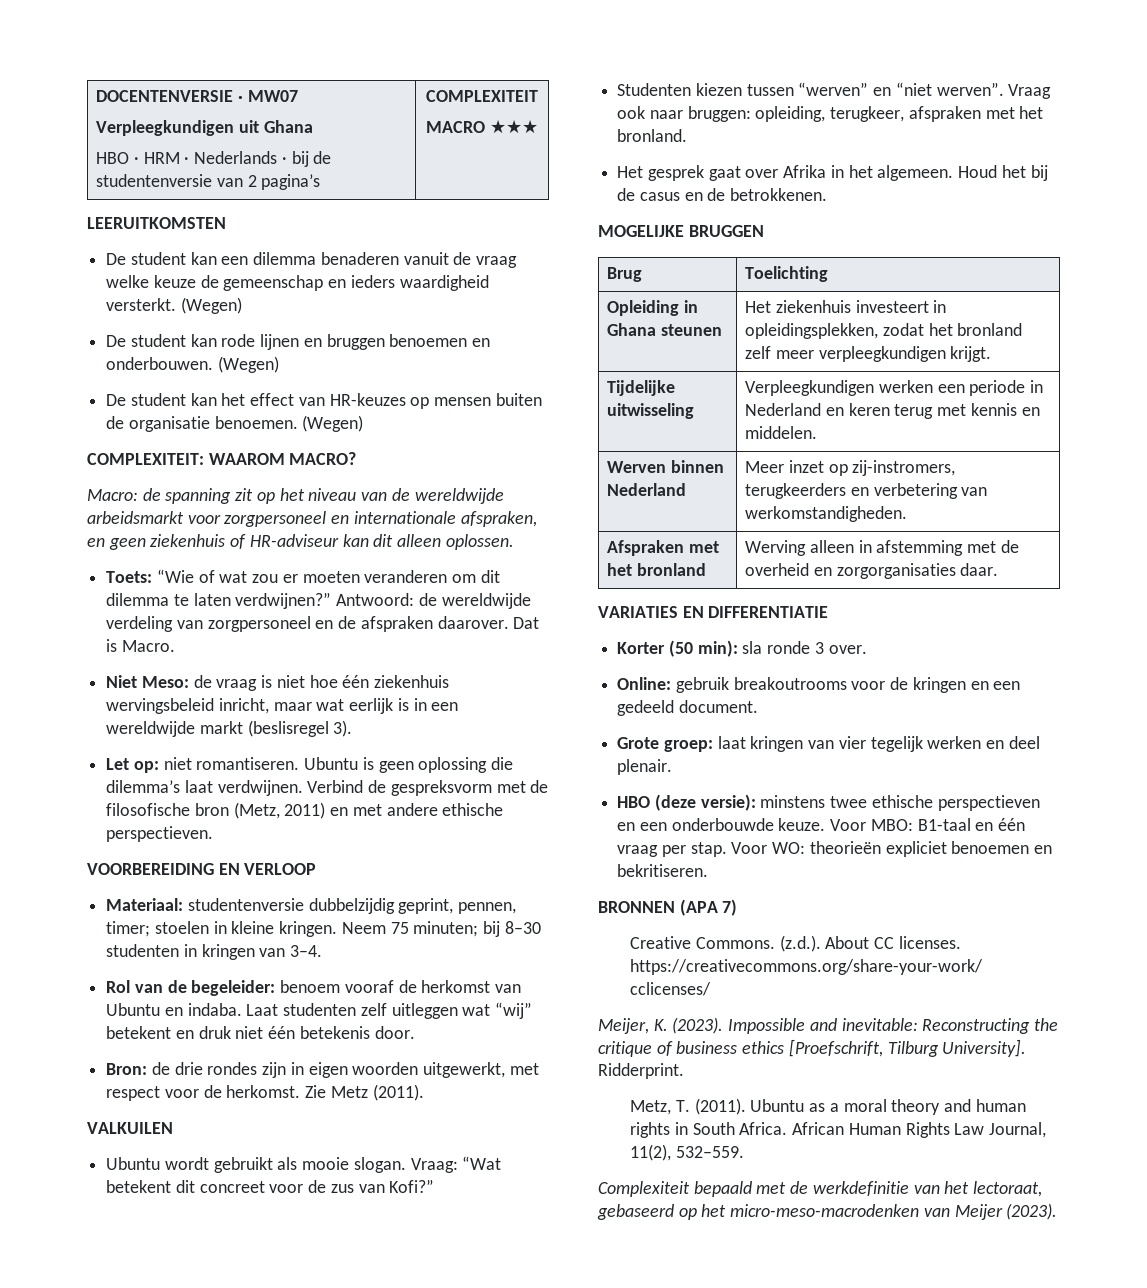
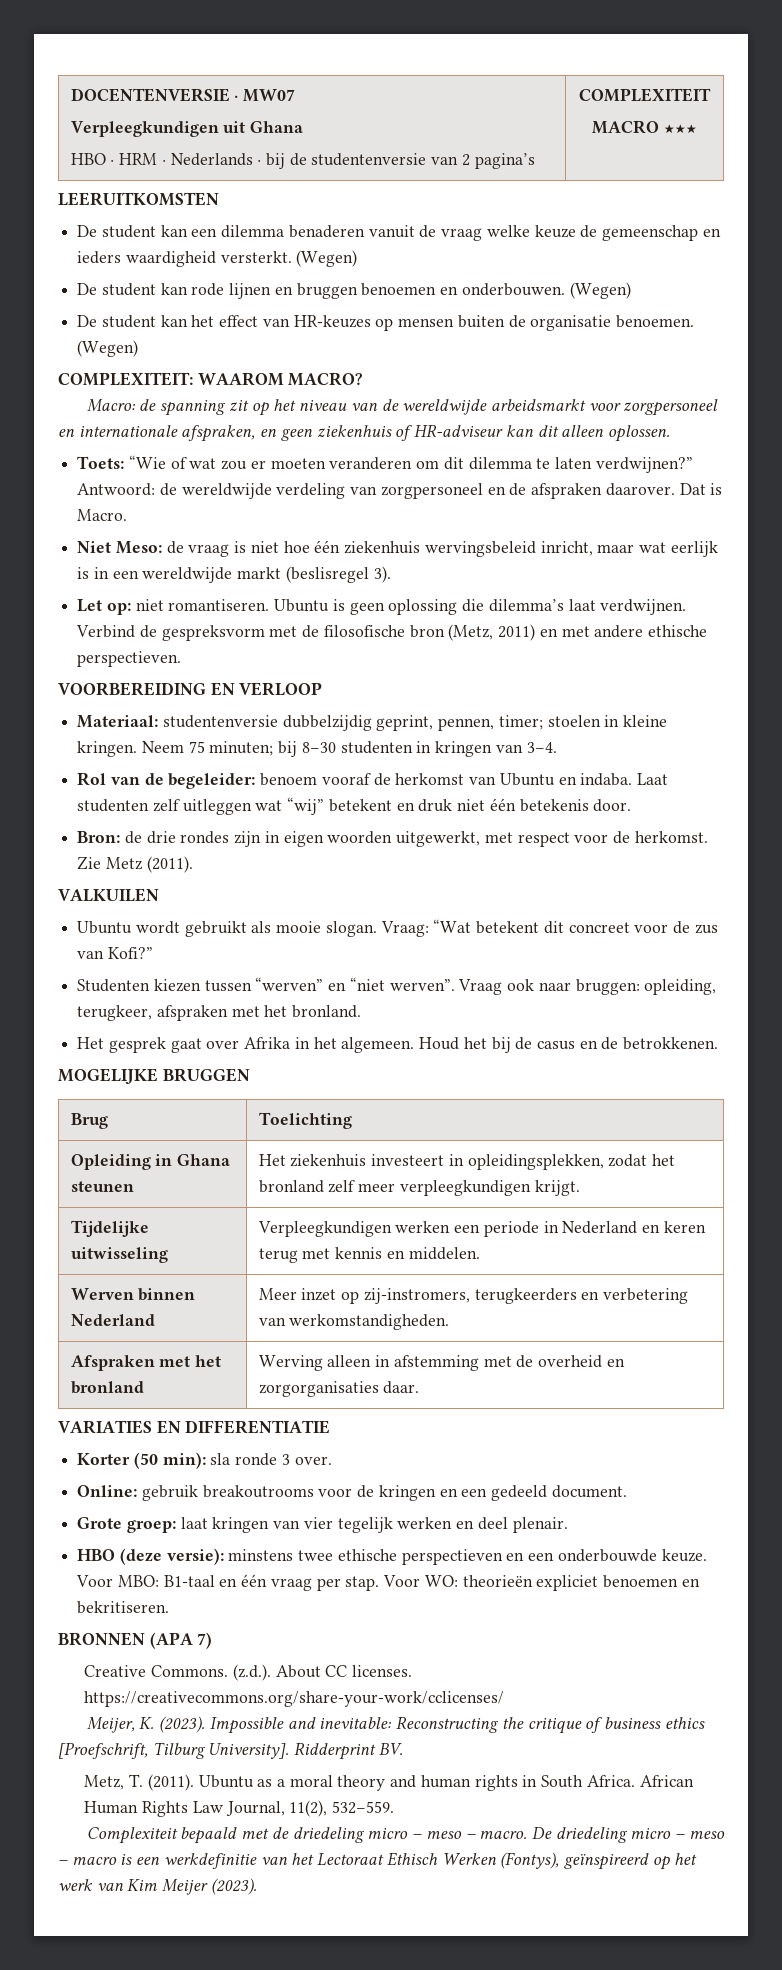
- Ridderprint.
+ Ridderprint BV.
- Complexiteit bepaald met de werkdefinitie van het lectoraat, gebaseerd op het micro-meso-macrodenken van Meijer (2023).
+ Complexiteit bepaald met de driedeling micro – meso – macro. De driedeling micro – meso – macro is een werkdefinitie van het Lectoraat Ethisch Werken (Fontys), geïnspireerd op het werk van Kim Meijer (2023).

